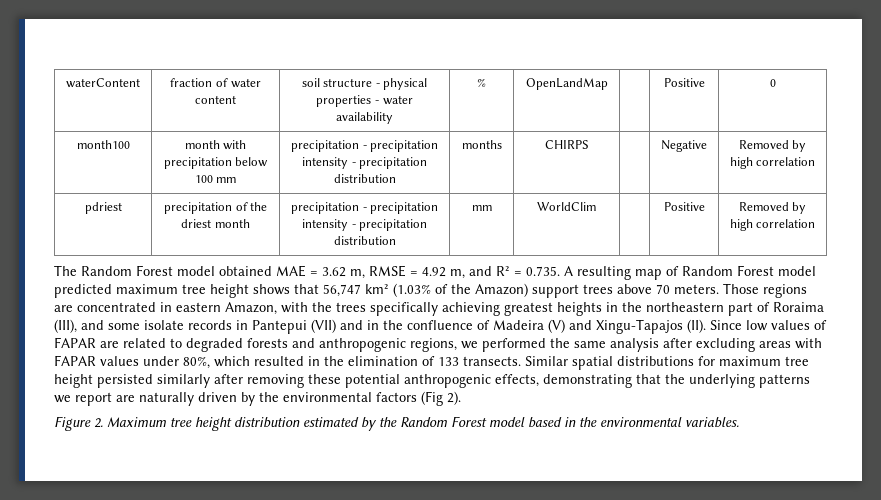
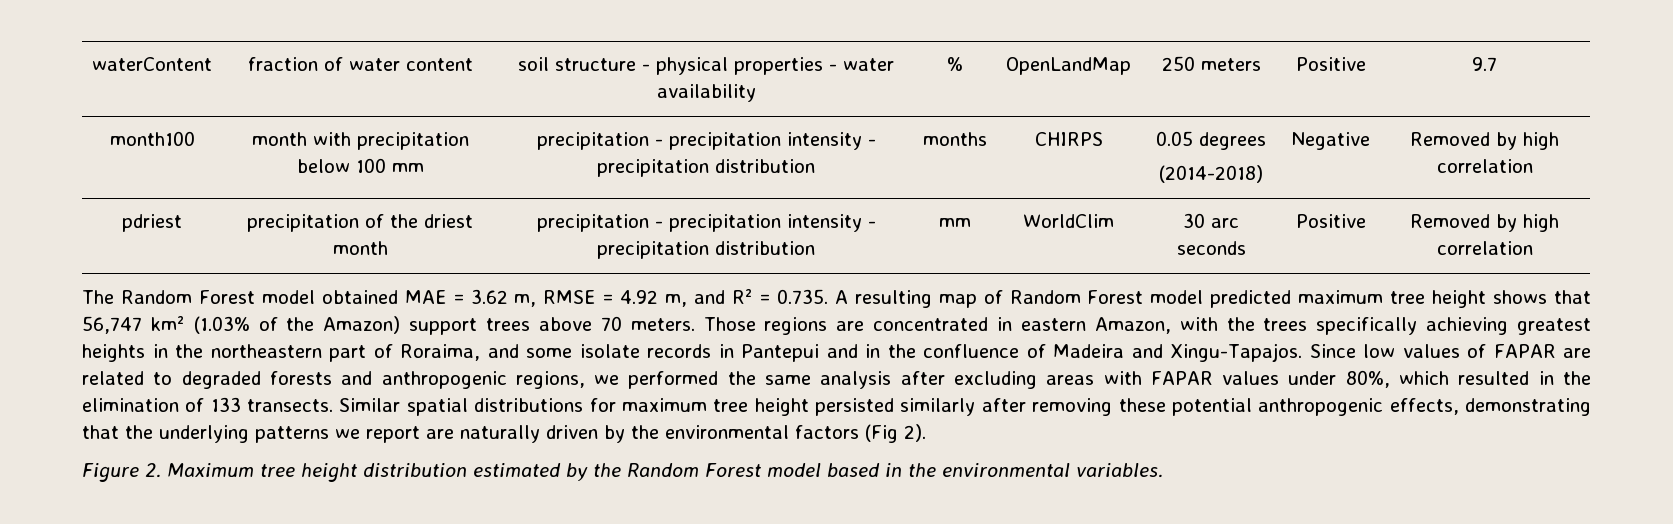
- waterContent | fraction of water content | soil structure - physical properties - water availability | % | OpenLandMap | | Positive | 0
+ waterContent | fraction of water content | soil structure - physical properties - water availability | % | OpenLandMap | 250 meters | Positive | 9.7
- month100 | month with precipitation below 100 mm | precipitation - precipitation intensity - precipitation distribution | months | CHIRPS | | Negative | Removed by high correlation
+ month100 | month with precipitation below 100 mm | precipitation - precipitation intensity - precipitation distribution | months | CHIRPS | 0.05 degrees
+ (2014-2018) | Negative | Removed by high correlation
- pdriest | precipitation of the driest month | precipitation - precipitation intensity - precipitation distribution | mm | WorldClim | | Positive | Removed by high correlation
+ pdriest | precipitation of the driest month | precipitation - precipitation intensity - precipitation distribution | mm | WorldClim | 30 arc seconds | Positive | Removed by high correlation
- Those regions are concentrated in eastern Amazon, with the trees specifically achieving greatest heights in the northeastern part of Roraima (III), and some isolate records in Pantepui (VII) and in the confluence of Madeira (V) and Xingu-Tapajos (II). Since low values of FAPAR are related to degraded forests and anthropogenic regions, we performed the same analysis after excluding areas with FAPAR values under 80%, which resulted in the elimination of 133 transects.
+ Those regions are concentrated in eastern Amazon, with the trees specifically achieving greatest heights in the northeastern part of Roraima, and some isolate records in Pantepui and in the confluence of Madeira and Xingu-Tapajos. Since low values of FAPAR are related to degraded forests and anthropogenic regions, we performed the same analysis after excluding areas with FAPAR values under 80%, which resulted in the elimination of 133 transects.

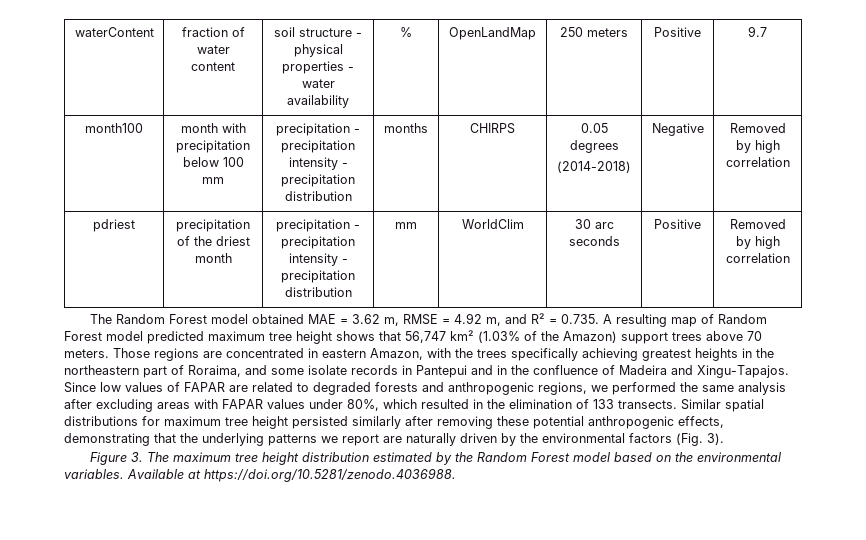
- Similar spatial distributions for maximum tree height persisted similarly after removing these potential anthropogenic effects, demonstrating that the underlying patterns we report are naturally driven by the environmental factors (Fig 2).
+ Similar spatial distributions for maximum tree height persisted similarly after removing these potential anthropogenic effects, demonstrating that the underlying patterns we report are naturally driven by the environmental factors (Fig. 3).
- Figure 2. Maximum tree height distribution estimated by the Random Forest model based in the environmental variables.
+ Figure 3. The maximum tree height distribution estimated by the Random Forest model based on the environmental variables.
+ Available at https://doi.org/10.5281/zenodo.4036988.

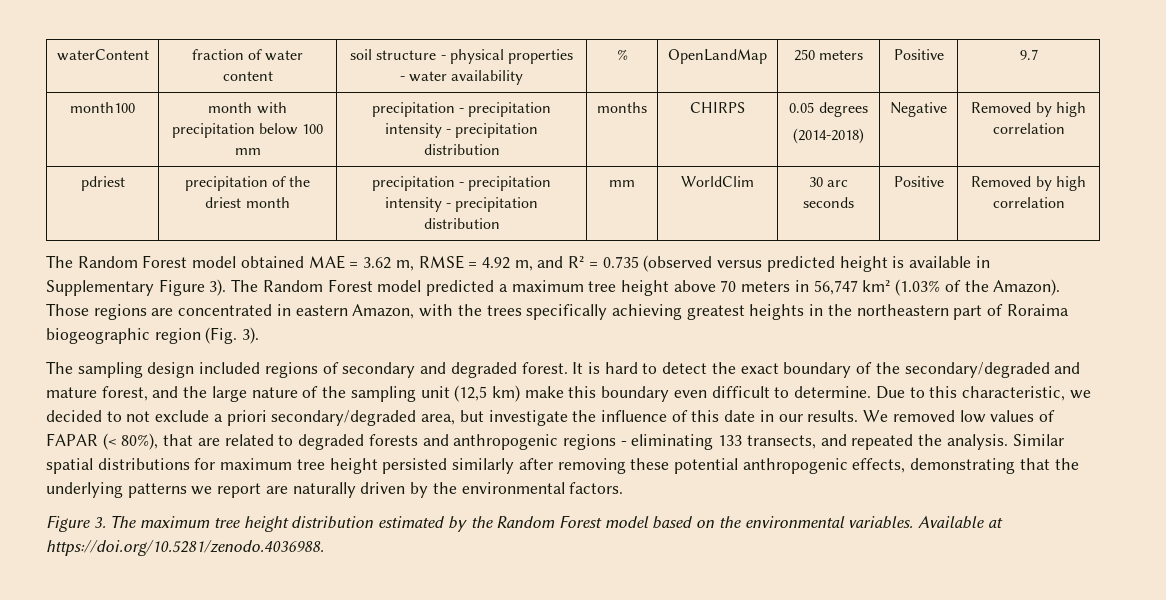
- The Random Forest model obtained MAE = 3.62 m, RMSE = 4.92 m, and R² = 0.735. A resulting map of Random Forest model predicted maximum tree height shows that 56,747 km² (1.03% of the Amazon) support trees above 70 meters.
+ The Random Forest model obtained MAE = 3.62 m, RMSE = 4.92 m, and R² = 0.735 (observed versus predicted height is available in Supplementary Figure 3). The Random Forest model predicted a maximum tree height above 70 meters in 56,747 km² (1.03% of the Amazon).
- Those regions are concentrated in eastern Amazon, with the trees specifically achieving greatest heights in the northeastern part of Roraima, and some isolate records in Pantepui and in the confluence of Madeira and Xingu-Tapajos. Since low values of FAPAR are related to degraded forests and anthropogenic regions, we performed the same analysis after excluding areas with FAPAR values under 80%, which resulted in the elimination of 133 transects.
+ Those regions are concentrated in eastern Amazon, with the trees specifically achieving greatest heights in the northeastern part of Roraima biogeographic region (Fig. 3).
+ The sampling design included regions of secondary and degraded forest. It is hard to detect the exact boundary of the secondary/degraded and mature forest, and the large nature of the sampling unit (12,5 km) make this boundary even difficult to determine. Due to this characteristic, we decided to not exclude a priori secondary/degraded area, but investigate the influence of this date in our results. We removed low values of FAPAR (< 80%), that are related to degraded forests and anthropogenic regions - eliminating 133 transects, and repeated the analysis.
- Similar spatial distributions for maximum tree height persisted similarly after removing these potential anthropogenic effects, demonstrating that the underlying patterns we report are naturally driven by the environmental factors (Fig. 3).
+ Similar spatial distributions for maximum tree height persisted similarly after removing these potential anthropogenic effects, demonstrating that the underlying patterns we report are naturally driven by the environmental factors.

